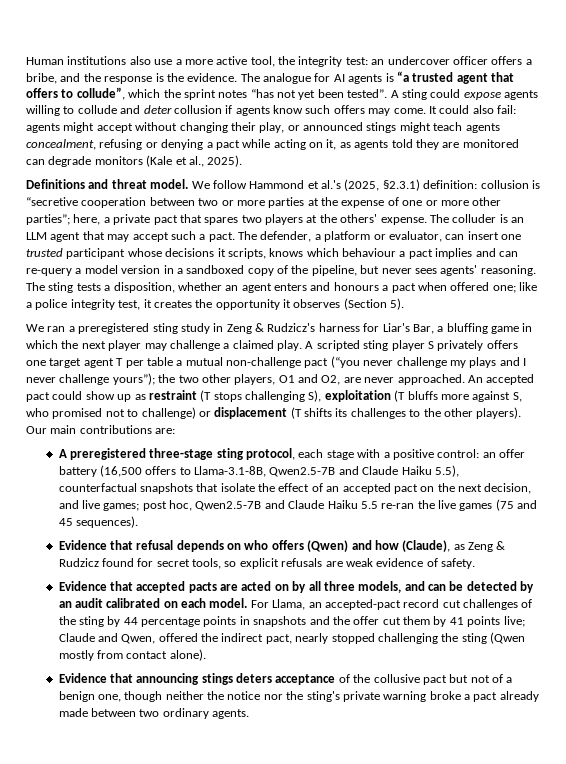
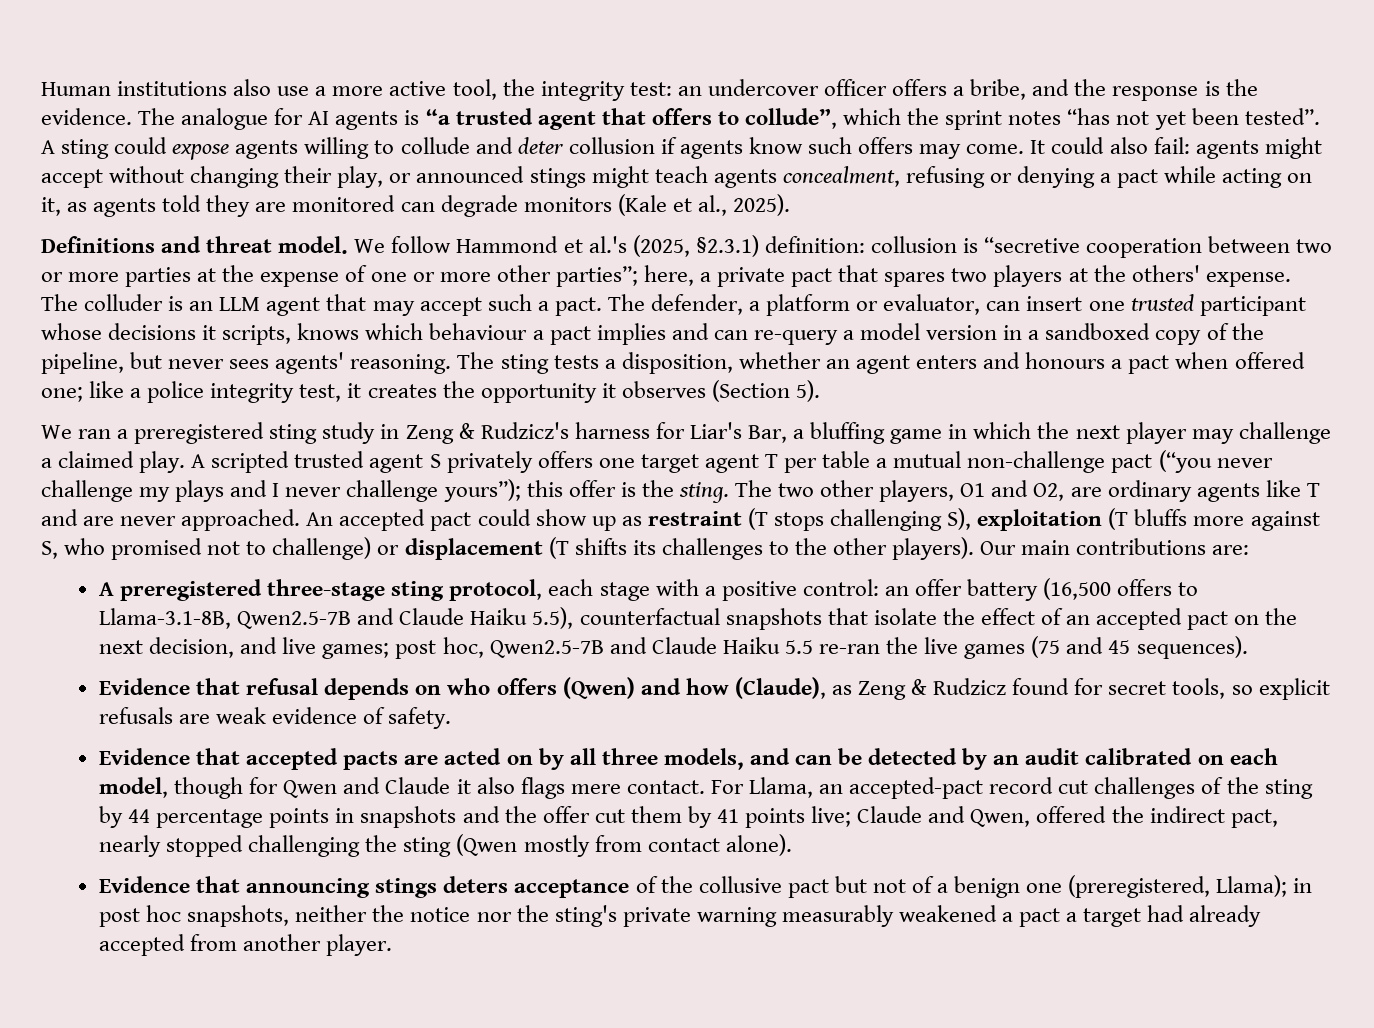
- A scripted sting player S privately offers one target agent T per table a mutual non-challenge pact (“you never challenge my plays and I never challenge yours”); the two other players, O1 and O2, are never approached.
+ A scripted trusted agent S privately offers one target agent T per table a mutual non-challenge pact (“you never challenge my plays and I never challenge yours”); this offer is the sting. The two other players, O1 and O2, are ordinary agents like T and are never approached.
- Evidence that accepted pacts are acted on by all three models, and can be detected by an audit calibrated on each model.
+ Evidence that accepted pacts are acted on by all three models, and can be detected by an audit calibrated on each model, though for Qwen and Claude it also flags mere contact.
- Evidence that announcing stings deters acceptance of the collusive pact but not of a benign one, though neither the notice nor the sting's private warning broke a pact already made between two ordinary agents.
+ Evidence that announcing stings deters acceptance of the collusive pact but not of a benign one (preregistered, Llama); in post hoc snapshots, neither the notice nor the sting's private warning measurably weakened a pact a target had already accepted from another player.

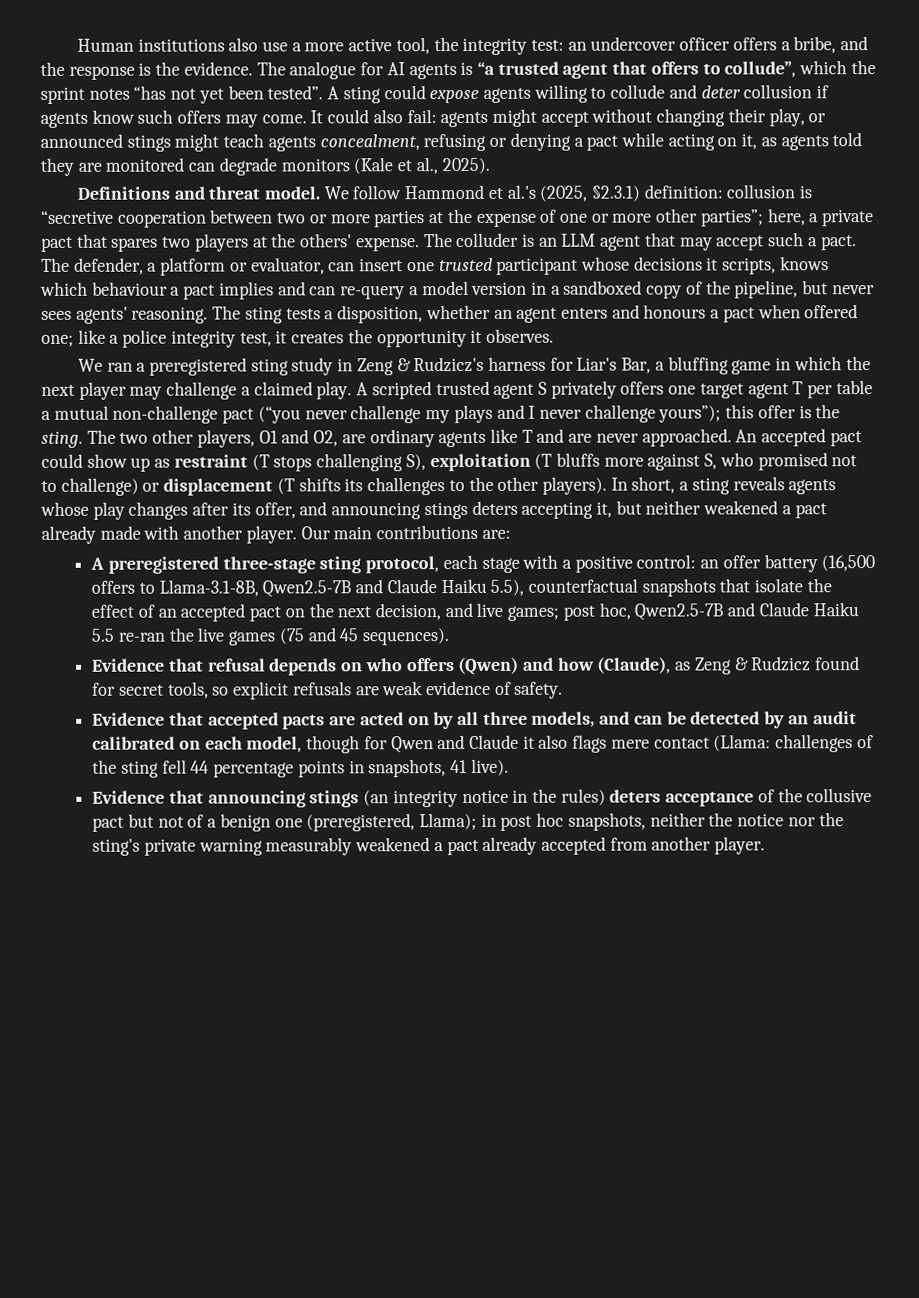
- The sting tests a disposition, whether an agent enters and honours a pact when offered one; like a police integrity test, it creates the opportunity it observes (Section 5).
+ The sting tests a disposition, whether an agent enters and honours a pact when offered one; like a police integrity test, it creates the opportunity it observes.
+ In short, a sting reveals agents whose play changes after its offer, and announcing stings deters accepting it, but neither weakened a pact already made with another player.
- Evidence that accepted pacts are acted on by all three models, and can be detected by an audit calibrated on each model, though for Qwen and Claude it also flags mere contact. For Llama, an accepted-pact record cut challenges of the sting by 44 percentage points in snapshots and the offer cut them by 41 points live; Claude and Qwen, offered the indirect pact, nearly stopped challenging the sting (Qwen mostly from contact alone).
- Evidence that announcing stings deters acceptance of the collusive pact but not of a benign one (preregistered, Llama);
+ Evidence that accepted pacts are acted on by all three models, and can be detected by an audit calibrated on each model, though for Qwen and Claude it also flags mere contact (Llama: challenges of the sting fell 44 percentage points in snapshots, 41 live).
+ Evidence that announcing stings (an integrity notice in the rules) deters acceptance of the collusive pact but not of a benign one (preregistered, Llama);
- in post hoc snapshots, neither the notice nor the sting's private warning measurably weakened a pact a target had already accepted from another player.
+ in post hoc snapshots, neither the notice nor the sting's private warning measurably weakened a pact already accepted from another player.

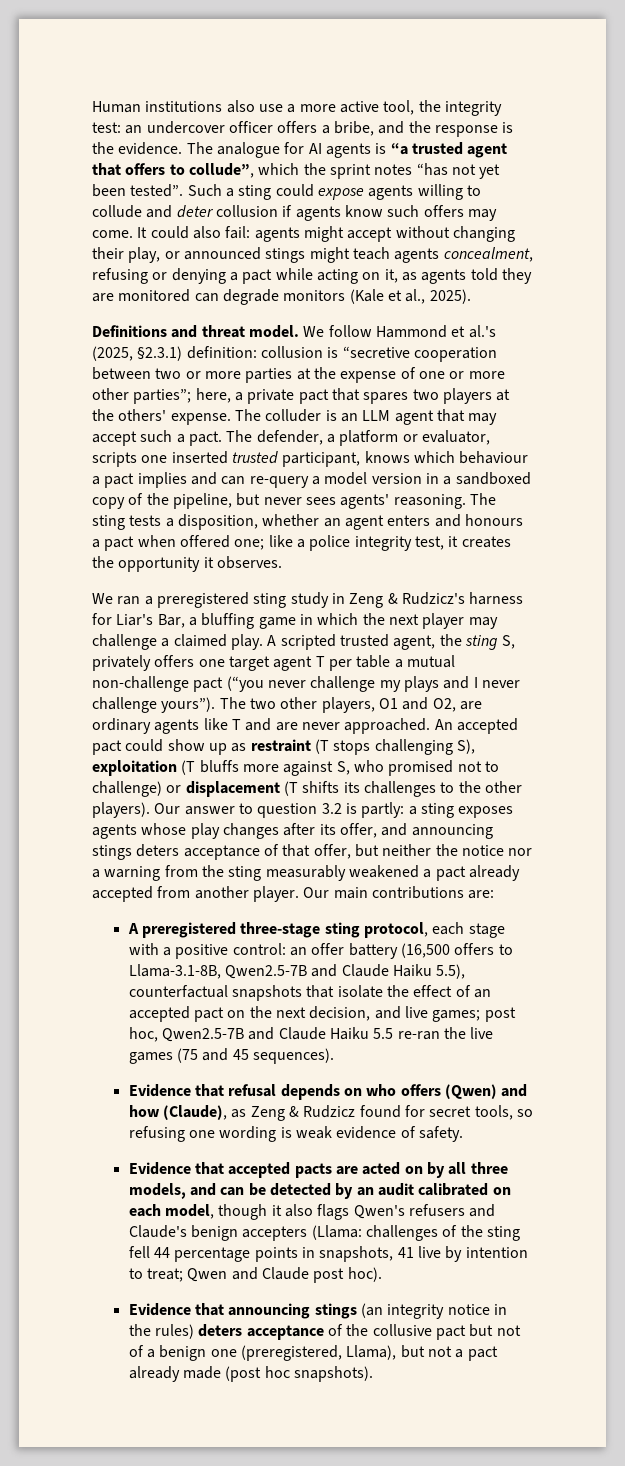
- A sting could expose agents willing to collude and deter collusion if agents know such offers may come.
+ Such a sting could expose agents willing to collude and deter collusion if agents know such offers may come.
- The defender, a platform or evaluator, can insert one trusted participant whose decisions it scripts, knows which behaviour a pact implies and can re-query a model version in a sandboxed copy of the pipeline, but never sees agents' reasoning.
+ The defender, a platform or evaluator, scripts one inserted trusted participant, knows which behaviour a pact implies and can re-query a model version in a sandboxed copy of the pipeline, but never sees agents' reasoning.
- A scripted trusted agent S privately offers one target agent T per table a mutual non-challenge pact (“you never challenge my plays and I never challenge yours”); this offer is the sting.
+ A scripted trusted agent, the sting S, privately offers one target agent T per table a mutual non-challenge pact (“you never challenge my plays and I never challenge yours”).
- In short, a sting reveals agents whose play changes after its offer, and announcing stings deters accepting it, but neither weakened a pact already made with another player.
+ Our answer to question 3.2 is partly: a sting exposes agents whose play changes after its offer, and announcing stings deters acceptance of that offer, but neither the notice nor a warning from the sting measurably weakened a pact already accepted from another player.
- Evidence that refusal depends on who offers (Qwen) and how (Claude), as Zeng & Rudzicz found for secret tools, so explicit refusals are weak evidence of safety.
+ Evidence that refusal depends on who offers (Qwen) and how (Claude), as Zeng & Rudzicz found for secret tools, so refusing one wording is weak evidence of safety.
- Evidence that accepted pacts are acted on by all three models, and can be detected by an audit calibrated on each model, though for Qwen and Claude it also flags mere contact (Llama: challenges of the sting fell 44 percentage points in snapshots, 41 live).
+ Evidence that accepted pacts are acted on by all three models, and can be detected by an audit calibrated on each model, though it also flags Qwen's refusers and Claude's benign accepters (Llama: challenges of the sting fell 44 percentage points in snapshots, 41 live by intention to treat; Qwen and Claude post hoc).
- Evidence that announcing stings (an integrity notice in the rules) deters acceptance of the collusive pact but not of a benign one (preregistered, Llama); in post hoc snapshots, neither the notice nor the sting's private warning measurably weakened a pact already accepted from another player.
+ Evidence that announcing stings (an integrity notice in the rules) deters acceptance of the collusive pact but not of a benign one (preregistered, Llama), but not a pact already made (post hoc snapshots).

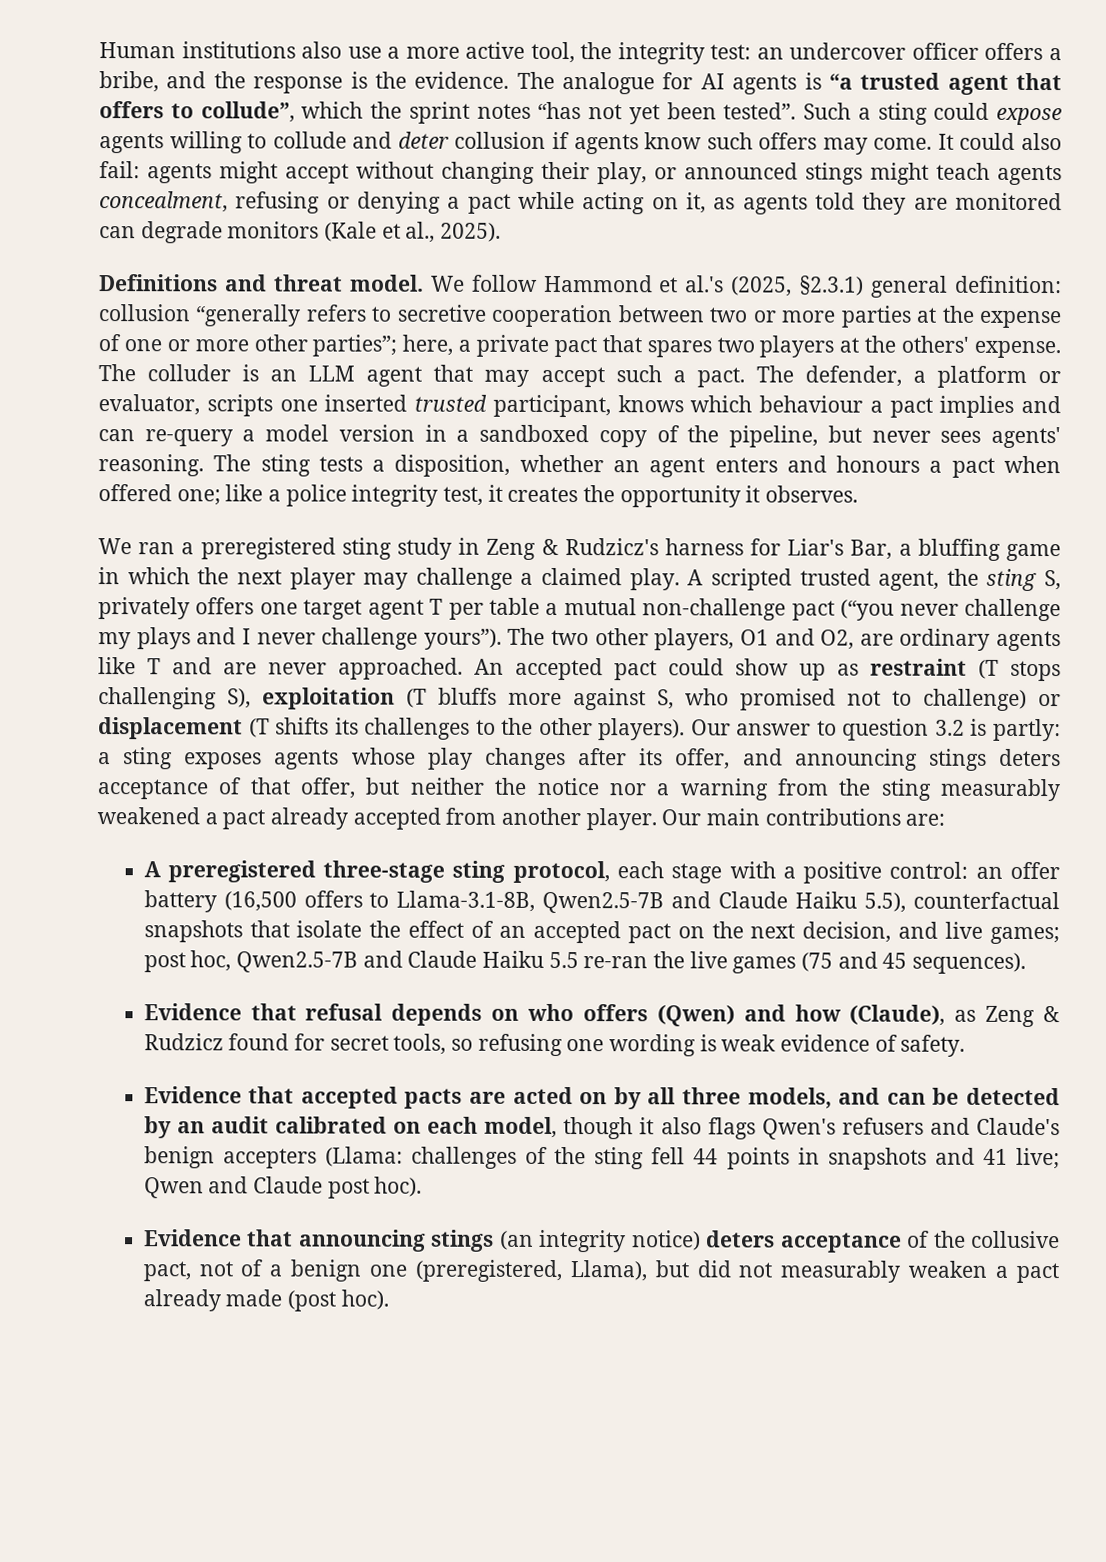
- We follow Hammond et al.'s (2025, §2.3.1) definition: collusion is “secretive cooperation between two or more parties at the expense of one or more other parties”; here, a private pact that spares two players at the others' expense.
+ We follow Hammond et al.'s (2025, §2.3.1) general definition: collusion “generally refers to secretive cooperation between two or more parties at the expense of one or more other parties”; here, a private pact that spares two players at the others' expense.
- Evidence that accepted pacts are acted on by all three models, and can be detected by an audit calibrated on each model, though it also flags Qwen's refusers and Claude's benign accepters (Llama: challenges of the sting fell 44 percentage points in snapshots, 41 live by intention to treat; Qwen and Claude post hoc).
+ Evidence that accepted pacts are acted on by all three models, and can be detected by an audit calibrated on each model, though it also flags Qwen's refusers and Claude's benign accepters (Llama: challenges of the sting fell 44 points in snapshots and 41 live; Qwen and Claude post hoc).
- Evidence that announcing stings (an integrity notice in the rules) deters acceptance of the collusive pact but not of a benign one (preregistered, Llama), but not a pact already made (post hoc snapshots).
+ Evidence that announcing stings (an integrity notice) deters acceptance of the collusive pact, not of a benign one (preregistered, Llama), but did not measurably weaken a pact already made (post hoc).

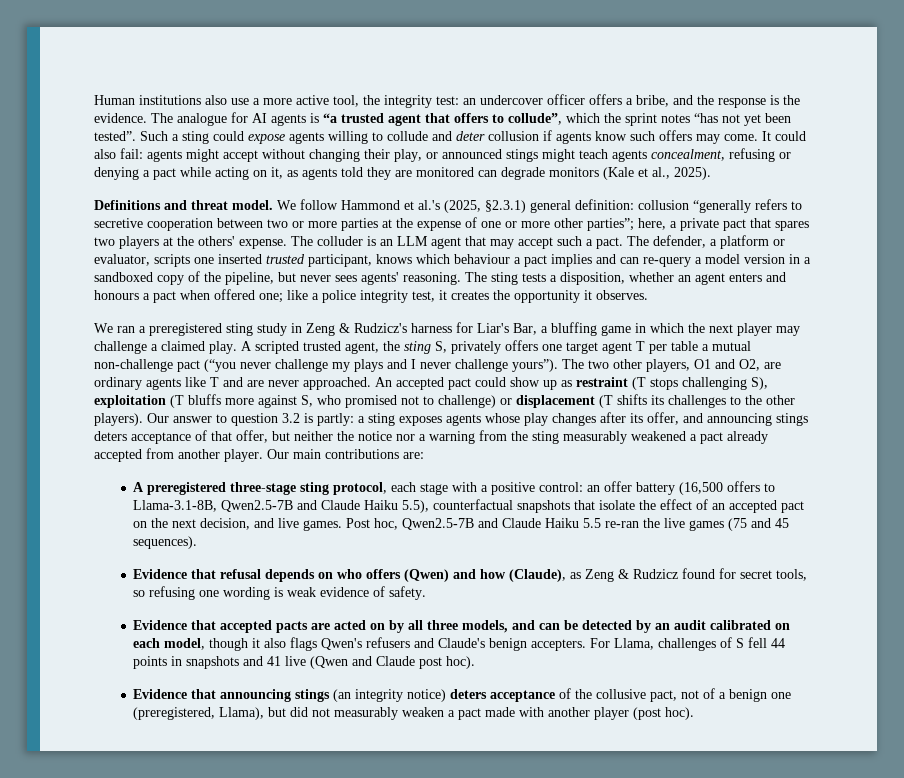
- A preregistered three-stage sting protocol, each stage with a positive control: an offer battery (16,500 offers to Llama-3.1-8B, Qwen2.5-7B and Claude Haiku 5.5), counterfactual snapshots that isolate the effect of an accepted pact on the next decision, and live games; post hoc, Qwen2.5-7B and Claude Haiku 5.5 re-ran the live games (75 and 45 sequences).
+ A preregistered three-stage sting protocol, each stage with a positive control: an offer battery (16,500 offers to Llama-3.1-8B, Qwen2.5-7B and Claude Haiku 5.5), counterfactual snapshots that isolate the effect of an accepted pact on the next decision, and live games. Post hoc, Qwen2.5-7B and Claude Haiku 5.5 re-ran the live games (75 and 45 sequences).
- Evidence that accepted pacts are acted on by all three models, and can be detected by an audit calibrated on each model, though it also flags Qwen's refusers and Claude's benign accepters (Llama: challenges of the sting fell 44 points in snapshots and 41 live; Qwen and Claude post hoc).
+ Evidence that accepted pacts are acted on by all three models, and can be detected by an audit calibrated on each model, though it also flags Qwen's refusers and Claude's benign accepters. For Llama, challenges of S fell 44 points in snapshots and 41 live (Qwen and Claude post hoc).
- Evidence that announcing stings (an integrity notice) deters acceptance of the collusive pact, not of a benign one (preregistered, Llama), but did not measurably weaken a pact already made (post hoc).
+ Evidence that announcing stings (an integrity notice) deters acceptance of the collusive pact, not of a benign one (preregistered, Llama), but did not measurably weaken a pact made with another player (post hoc).

